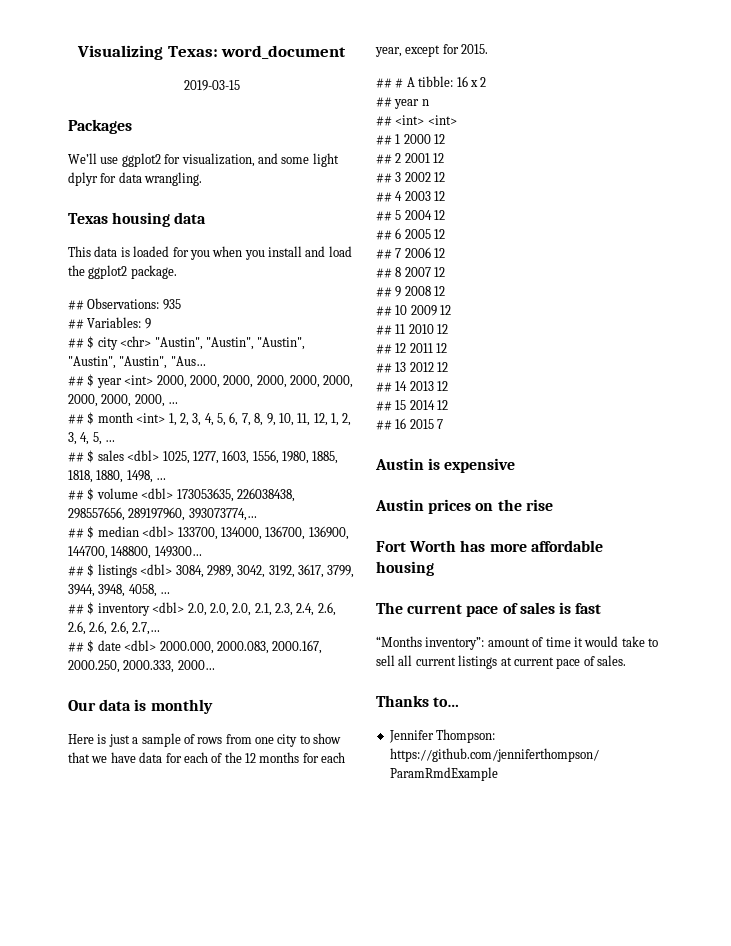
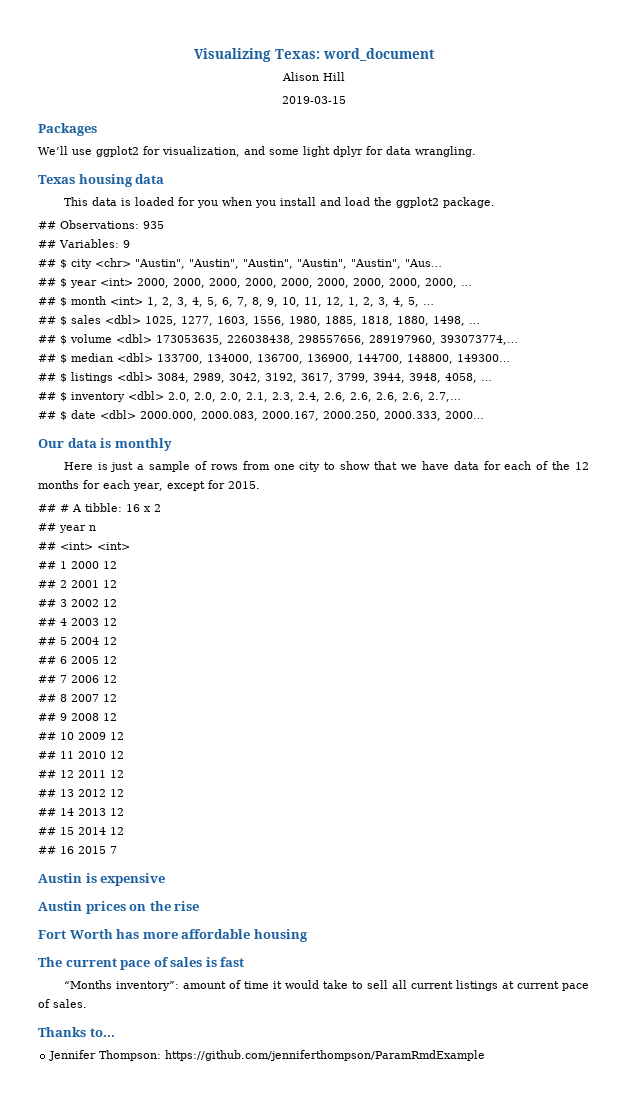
+ Alison Hill

